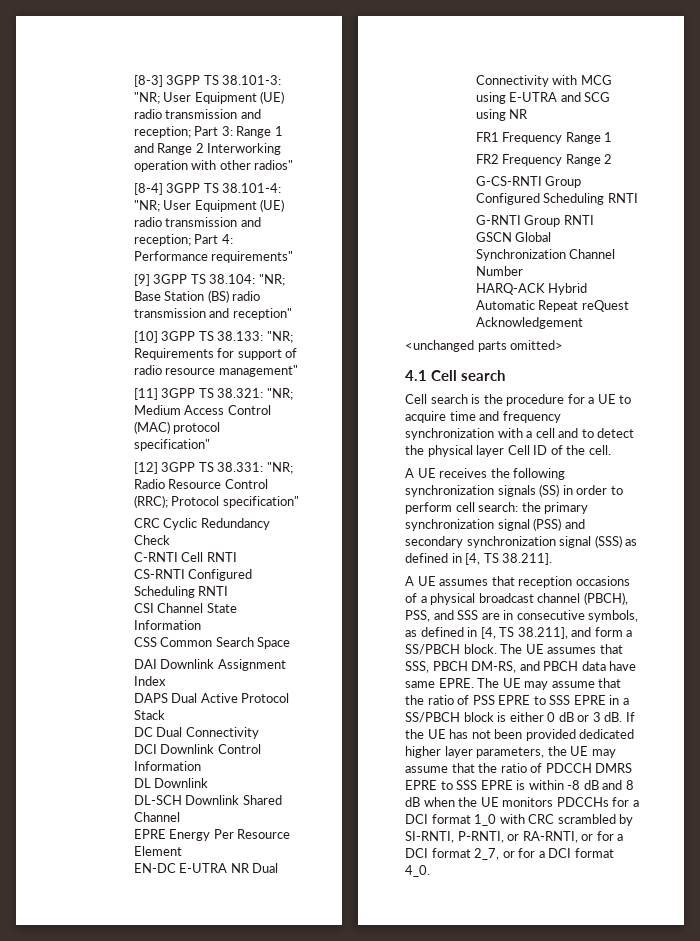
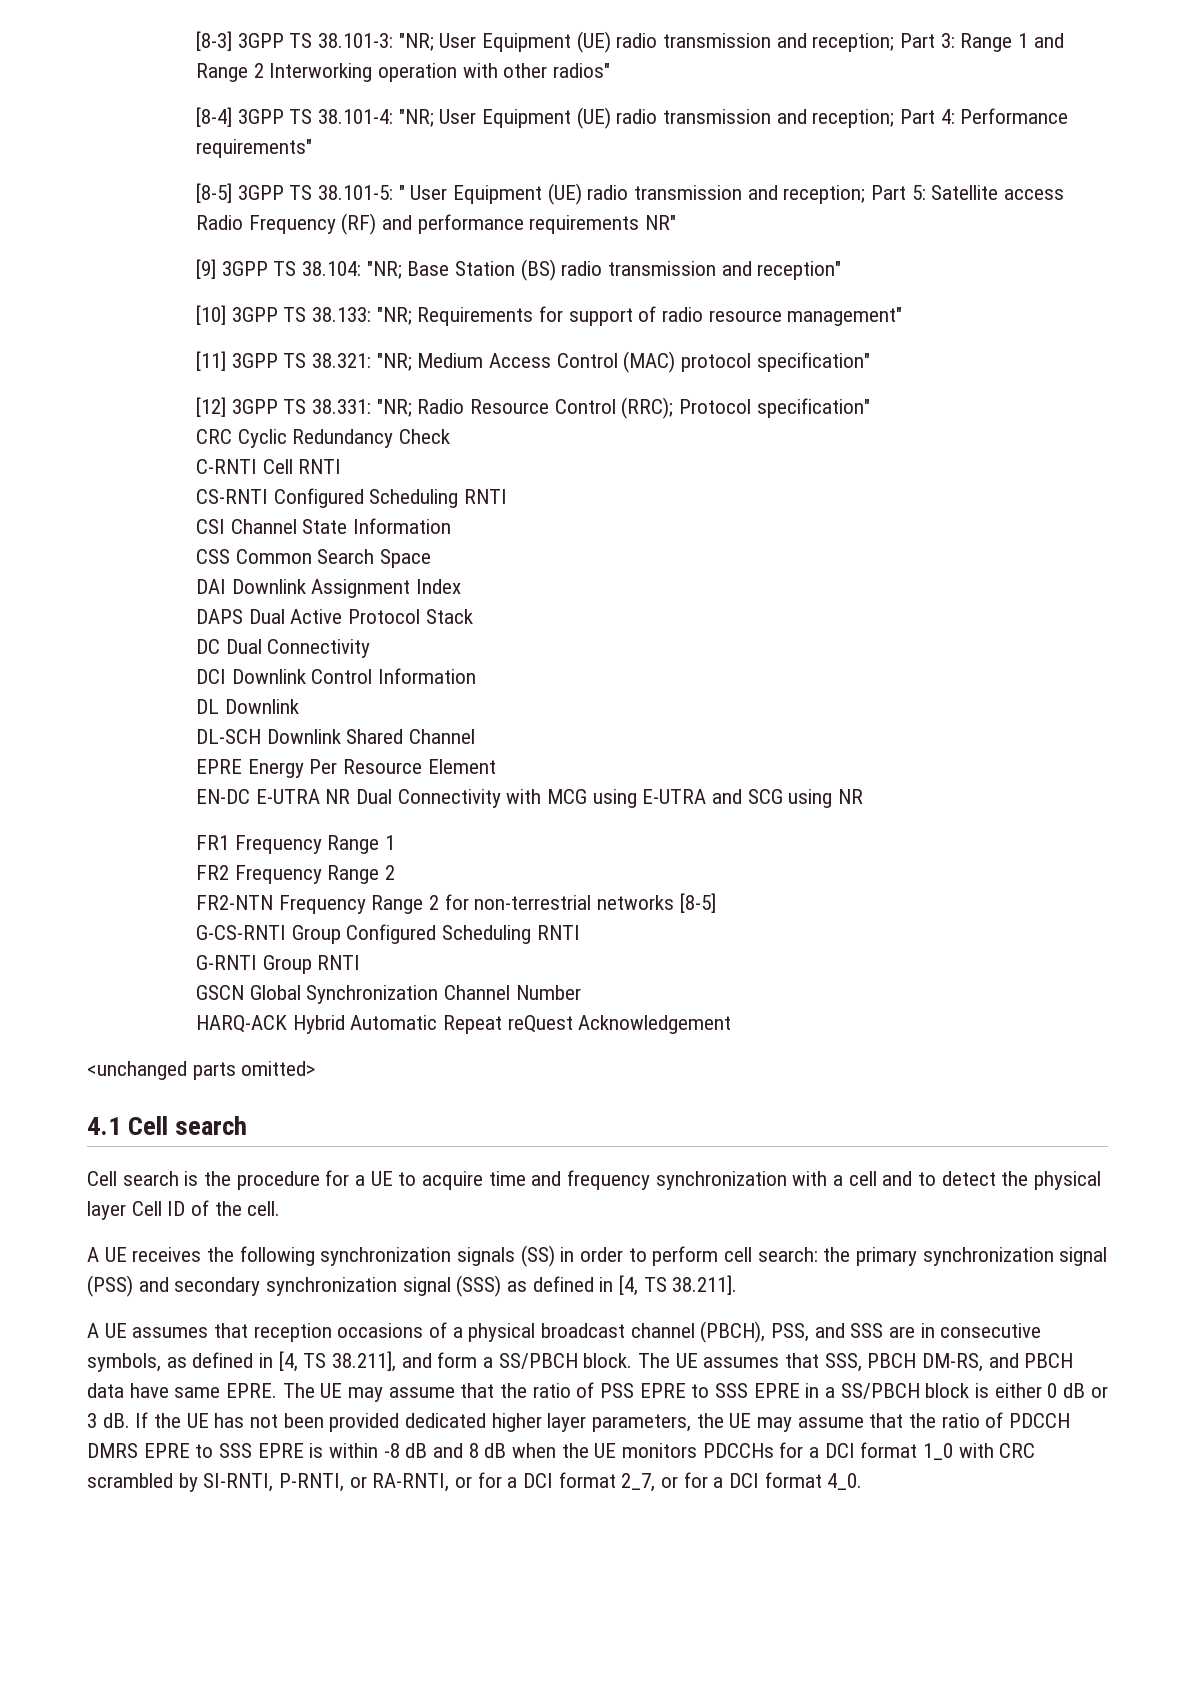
+ [8-5] 3GPP TS 38.101-5: " User Equipment (UE) radio transmission and reception; Part 5: Satellite access Radio Frequency (RF) and performance requirements NR"
+ FR2-NTN Frequency Range 2 for non-terrestrial networks [8-5]

